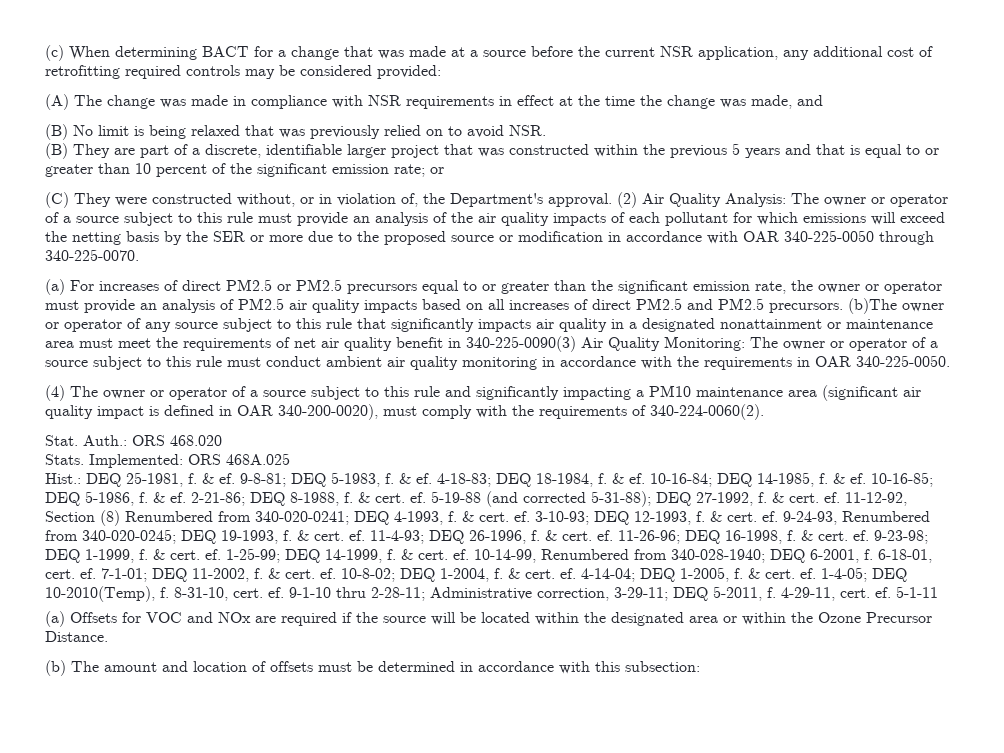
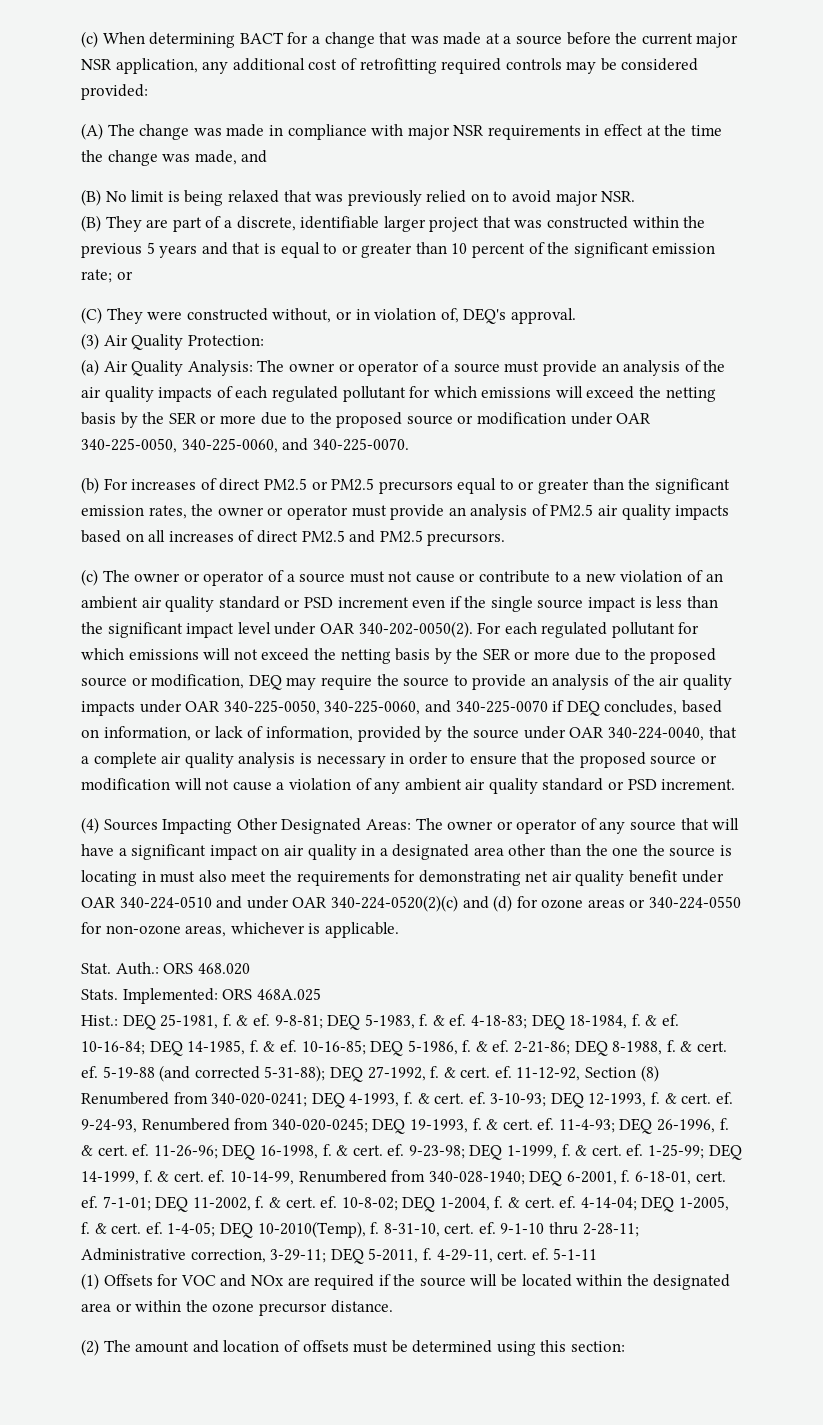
- (c) When determining BACT for a change that was made at a source before the current NSR application, any additional cost of retrofitting required controls may be considered provided:
+ (c) When determining BACT for a change that was made at a source before the current major NSR application, any additional cost of retrofitting required controls may be considered provided:
- (A) The change was made in compliance with NSR requirements in effect at the time the change was made, and
+ (A) The change was made in compliance with major NSR requirements in effect at the time the change was made, and
- (B) No limit is being relaxed that was previously relied on to avoid NSR.
+ (B) No limit is being relaxed that was previously relied on to avoid major NSR.
- (C) They were constructed without, or in violation of, the Department's approval. (2) Air Quality Analysis: The owner or operator of a source subject to this rule must provide an analysis of the air quality impacts of each pollutant for which emissions will exceed the netting basis by the SER or more due to the proposed source or modification in accordance with OAR 340-225-0050 through 340-225-0070.
+ (C) They were constructed without, or in violation of, DEQ's approval.
+ (3) Air Quality Protection:
+ (a) Air Quality Analysis: The owner or operator of a source must provide an analysis of the air quality impacts of each regulated pollutant for which emissions will exceed the netting basis by the SER or more due to the proposed source or modification under OAR 340-225-0050, 340-225-0060, and 340-225-0070.
- (a) For increases of direct PM2.5 or PM2.5 precursors equal to or greater than the significant emission rate, the owner or operator must provide an analysis of PM2.5 air quality impacts based on all increases of direct PM2.5 and PM2.5 precursors. (b)The owner or operator of any source subject to this rule that significantly impacts air quality in a designated nonattainment or maintenance area must meet the requirements of net air quality benefit in 340-225-0090(3) Air Quality Monitoring: The owner or operator of a source subject to this rule must conduct ambient air quality monitoring in accordance with the requirements in OAR 340-225-0050.
- (4) The owner or operator of a source subject to this rule and significantly impacting a PM10 maintenance area (significant air quality impact is defined in OAR 340-200-0020), must comply with the requirements of 340-224-0060(2).
+ (b) For increases of direct PM2.5 or PM2.5 precursors equal to or greater than the significant emission rates, the owner or operator must provide an analysis of PM2.5 air quality impacts based on all increases of direct PM2.5 and PM2.5 precursors.
+ (c) The owner or operator of a source must not cause or contribute to a new violation of an ambient air quality standard or PSD increment even if the single source impact is less than the significant impact level under OAR 340-202-0050(2). For each regulated pollutant for which emissions will not exceed the netting basis by the SER or more due to the proposed source or modification, DEQ may require the source to provide an analysis of the air quality impacts under OAR 340-225-0050, 340-225-0060, and 340-225-0070 if DEQ concludes, based on information, or lack of information, provided by the source under OAR 340-224-0040, that a complete air quality analysis is necessary in order to ensure that the proposed source or modification will not cause a violation of any ambient air quality standard or PSD increment.
+ (4) Sources Impacting Other Designated Areas: The owner or operator of any source that will have a significant impact on air quality in a designated area other than the one the source is locating in must also meet the requirements for demonstrating net air quality benefit under OAR 340-224-0510 and under OAR 340-224-0520(2)(c) and (d) for ozone areas or 340-224-0550 for non-ozone areas, whichever is applicable.
- (a) Offsets for VOC and NOx are required if the source will be located within the designated area or within the Ozone Precursor Distance.
- (b) The amount and location of offsets must be determined in accordance with this subsection:
+ (1) Offsets for VOC and NOx are required if the source will be located within the designated area or within the ozone precursor distance.
+ (2) The amount and location of offsets must be determined using this section:

